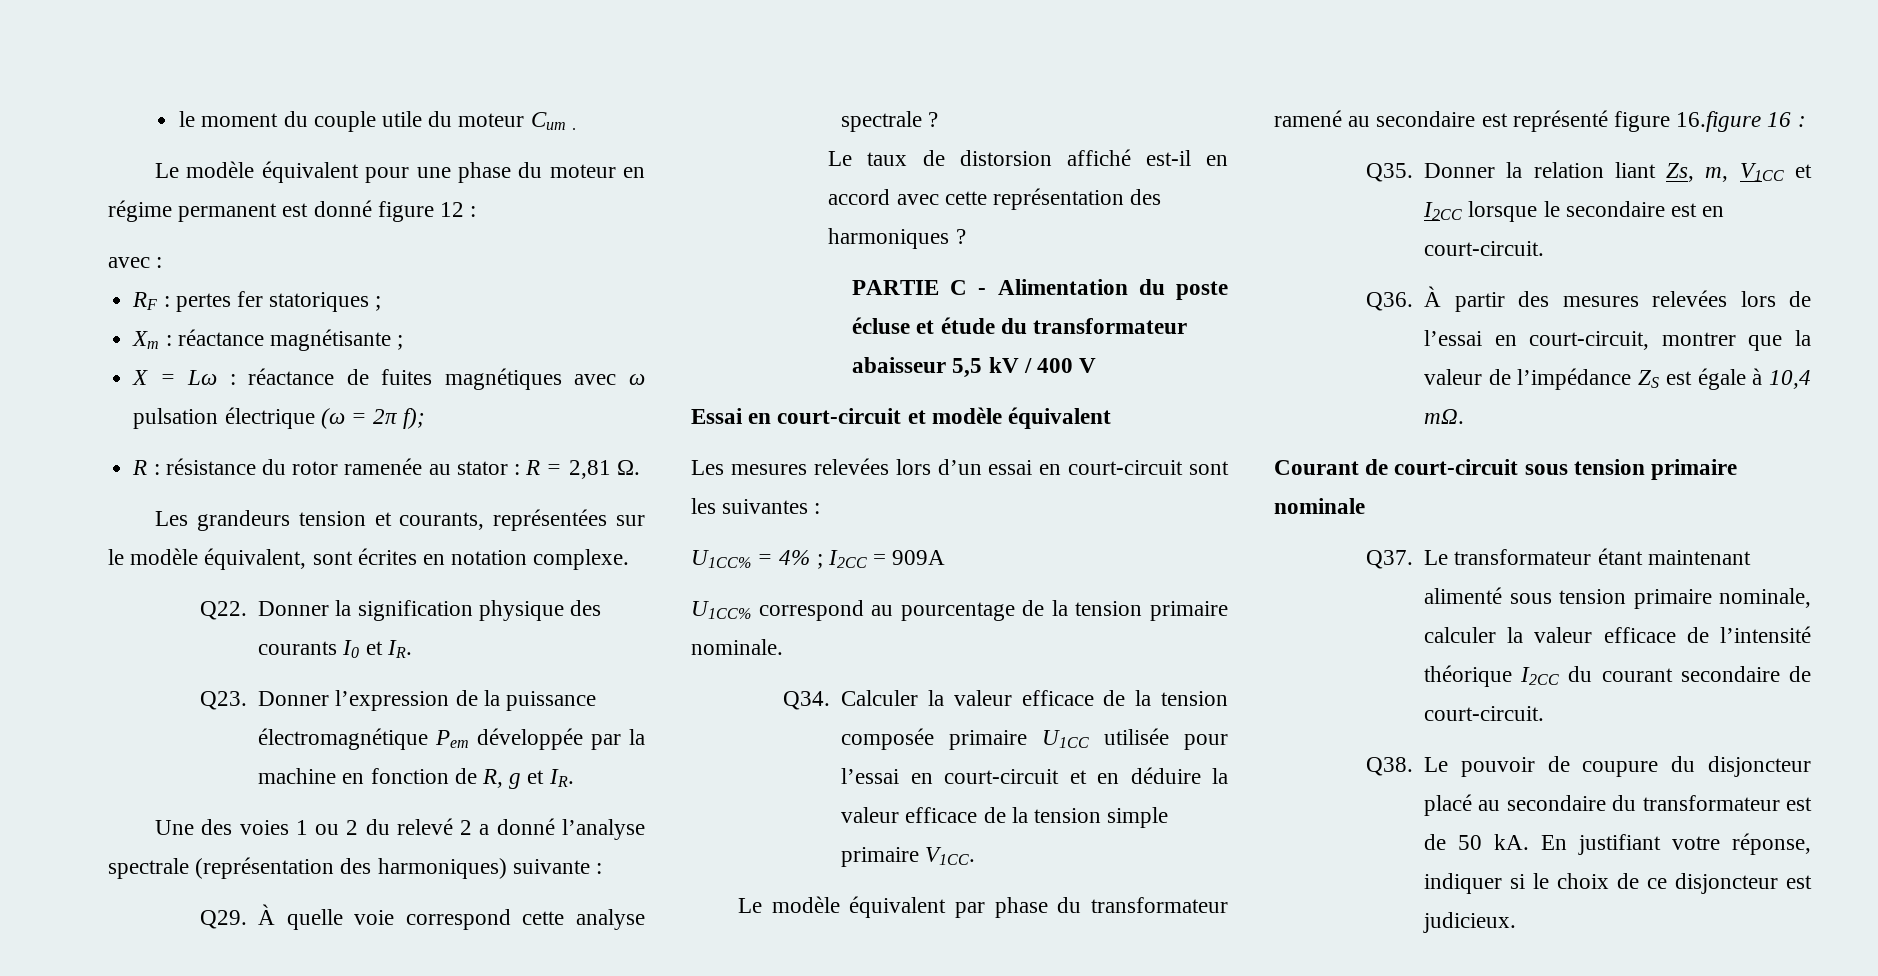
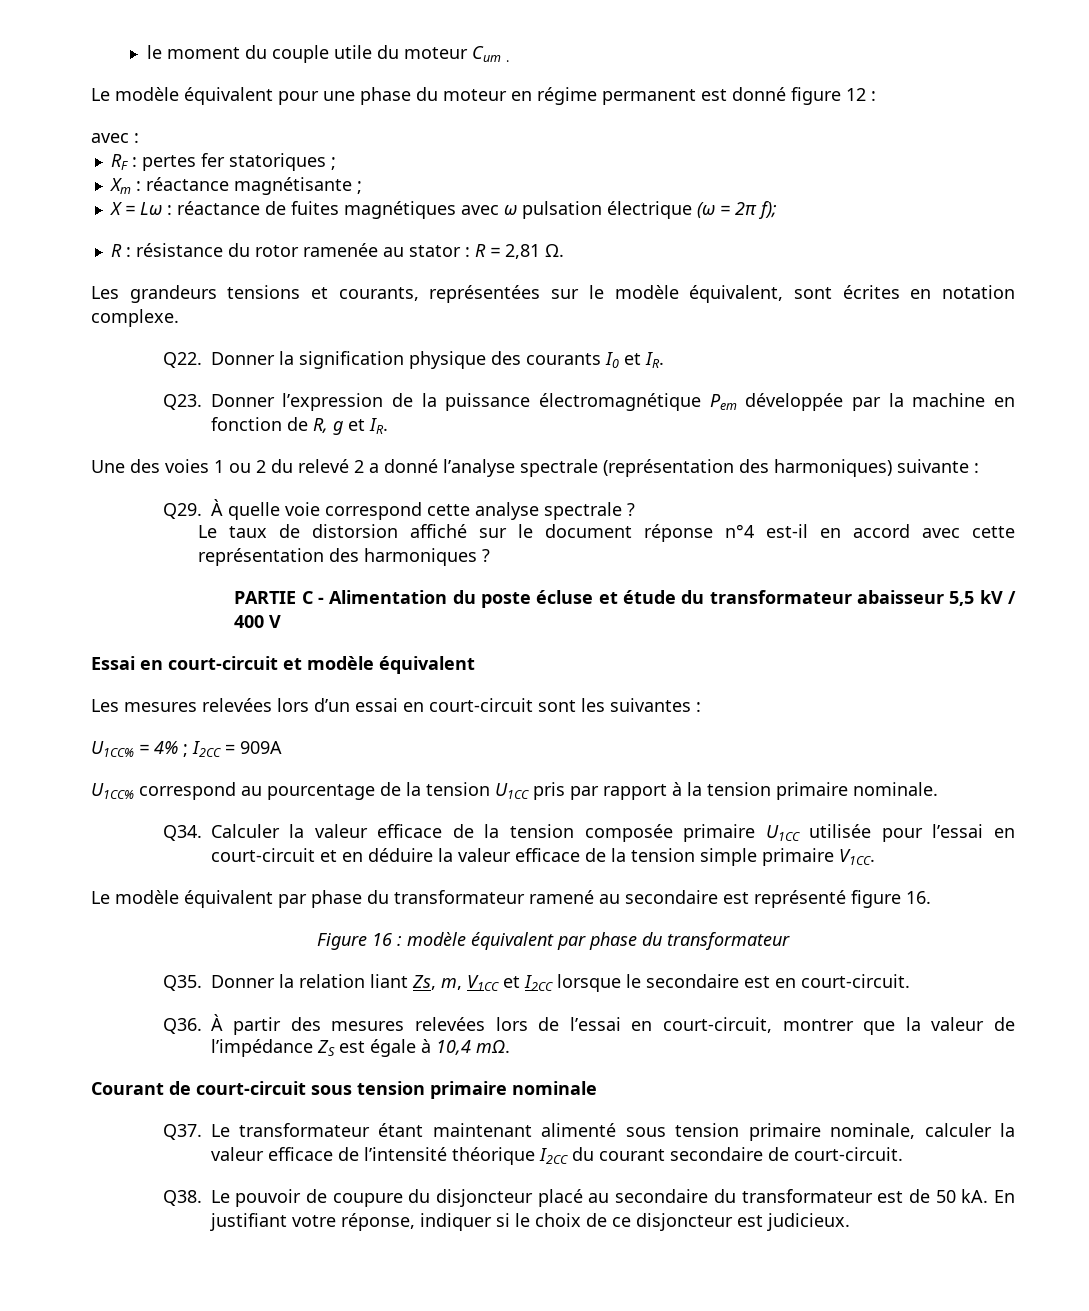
- Les grandeurs tension et courants, représentées sur le modèle équivalent, sont écrites en notation complexe.
+ Les grandeurs tensions et courants, représentées sur le modèle équivalent, sont écrites en notation complexe.
- Le taux de distorsion affiché est-il en accord avec cette représentation des harmoniques ?
+ Le taux de distorsion affiché sur le document réponse n°4 est-il en accord avec cette représentation des harmoniques ?
- U1CC% correspond au pourcentage de la tension primaire nominale.
+ U1CC% correspond au pourcentage de la tension U1CC pris par rapport à la tension primaire nominale.
- Le modèle équivalent par phase du transformateur ramené au secondaire est représenté figure 16.figure 16 :
+ Le modèle équivalent par phase du transformateur ramené au secondaire est représenté figure 16.
+ Figure 16 : modèle équivalent par phase du transformateur

